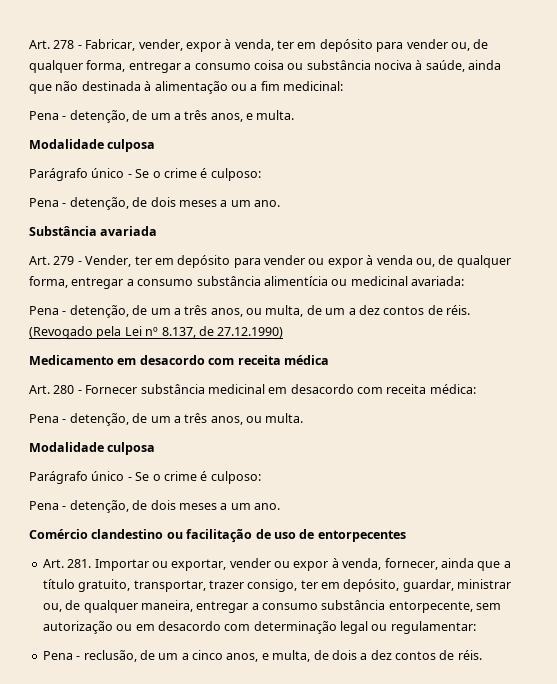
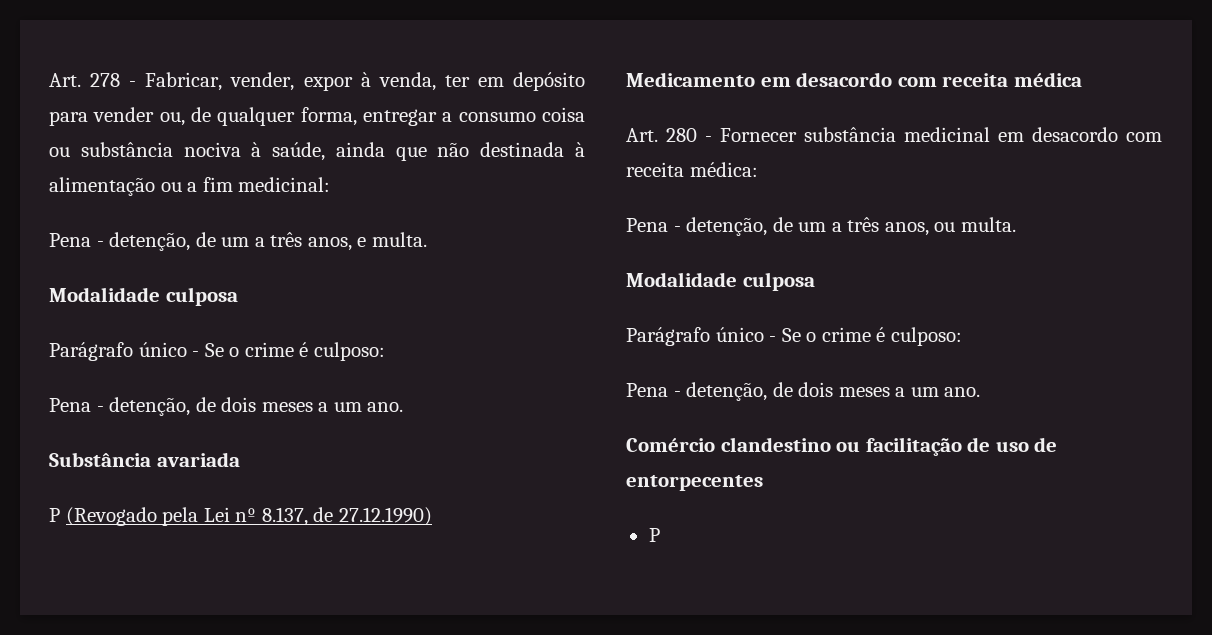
- Art. 279 - Vender, ter em depósito para vender ou expor à venda ou, de qualquer forma, entregar a consumo substância alimentícia ou medicinal avariada:
- Pena - detenção, de um a três anos, ou multa, de um a dez contos de réis. (Revogado pela Lei nº 8.137, de 27.12.1990)
+ P (Revogado pela Lei nº 8.137, de 27.12.1990)
  Comércio clandestino ou facilitação de uso de entorpecentes
- Art. 281. Importar ou exportar, vender ou expor à venda, fornecer, ainda que a título gratuito, transportar, trazer consigo, ter em depósito, guardar, ministrar ou, de qualquer maneira, entregar a consumo substância entorpecente, sem autorização ou em desacordo com determinação legal ou regulamentar:
- Pena - reclusão, de um a cinco anos, e multa, de dois a dez contos de réis.
+ P

